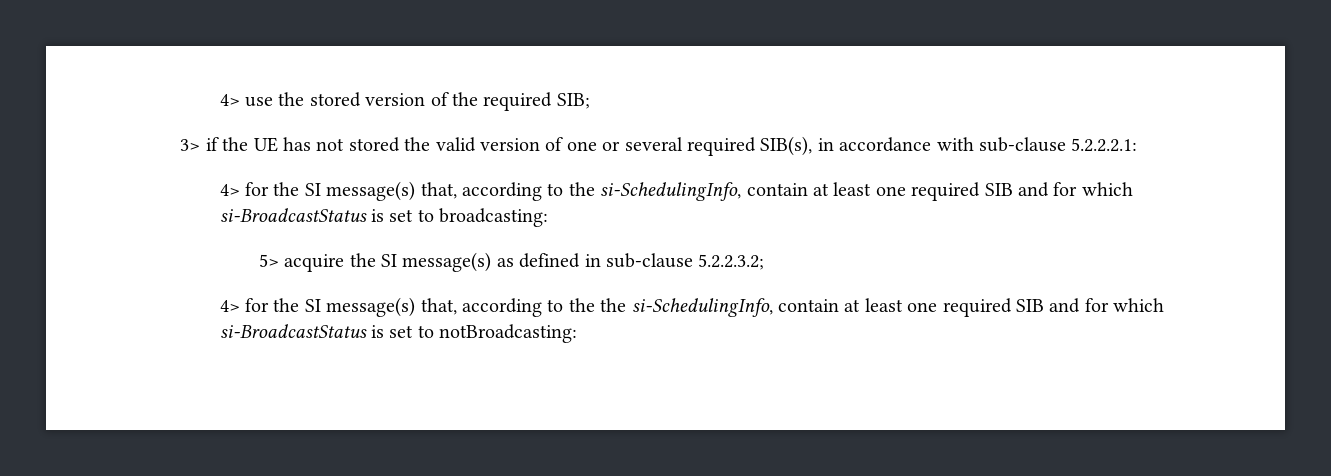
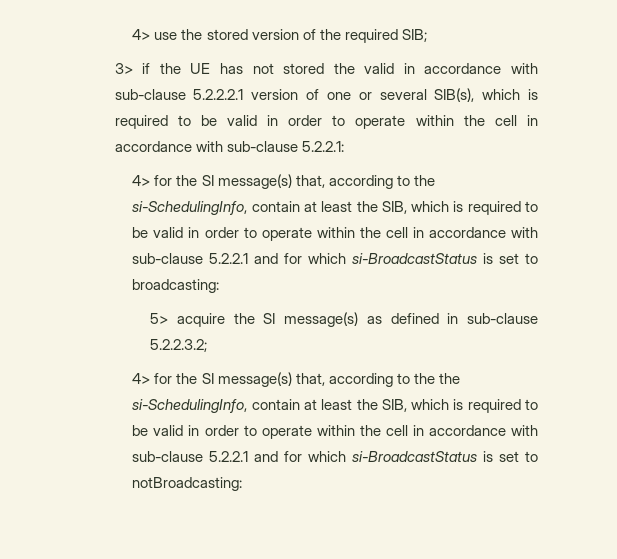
- 3> if the UE has not stored the valid version of one or several required SIB(s), in accordance with sub-clause 5.2.2.2.1:
+ 3> if the UE has not stored the valid in accordance with sub-clause 5.2.2.2.1 version of one or several SIB(s), which is required to be valid in order to operate within the cell in accordance with sub-clause 5.2.2.1:
- 4> for the SI message(s) that, according to the si-SchedulingInfo, contain at least one required SIB and for which si-BroadcastStatus is set to broadcasting:
+ 4> for the SI message(s) that, according to the si-SchedulingInfo, contain at least the SIB, which is required to be valid in order to operate within the cell in accordance with sub-clause 5.2.2.1 and for which si-BroadcastStatus is set to broadcasting:
- 4> for the SI message(s) that, according to the the si-SchedulingInfo, contain at least one required SIB and for which si-BroadcastStatus is set to notBroadcasting:
+ 4> for the SI message(s) that, according to the the si-SchedulingInfo, contain at least the SIB, which is required to be valid in order to operate within the cell in accordance with sub-clause 5.2.2.1 and for which si-BroadcastStatus is set to notBroadcasting:

